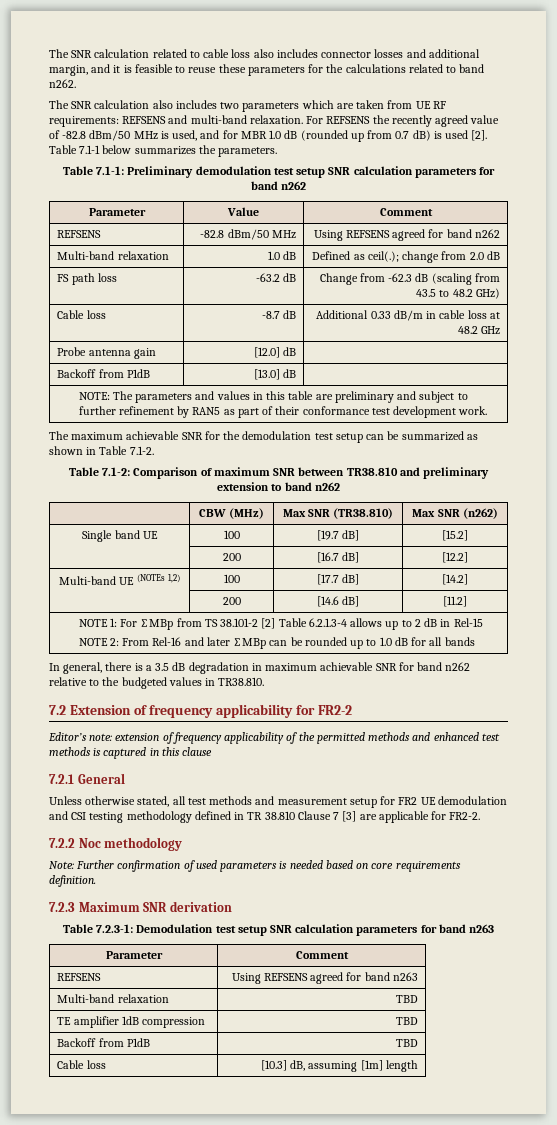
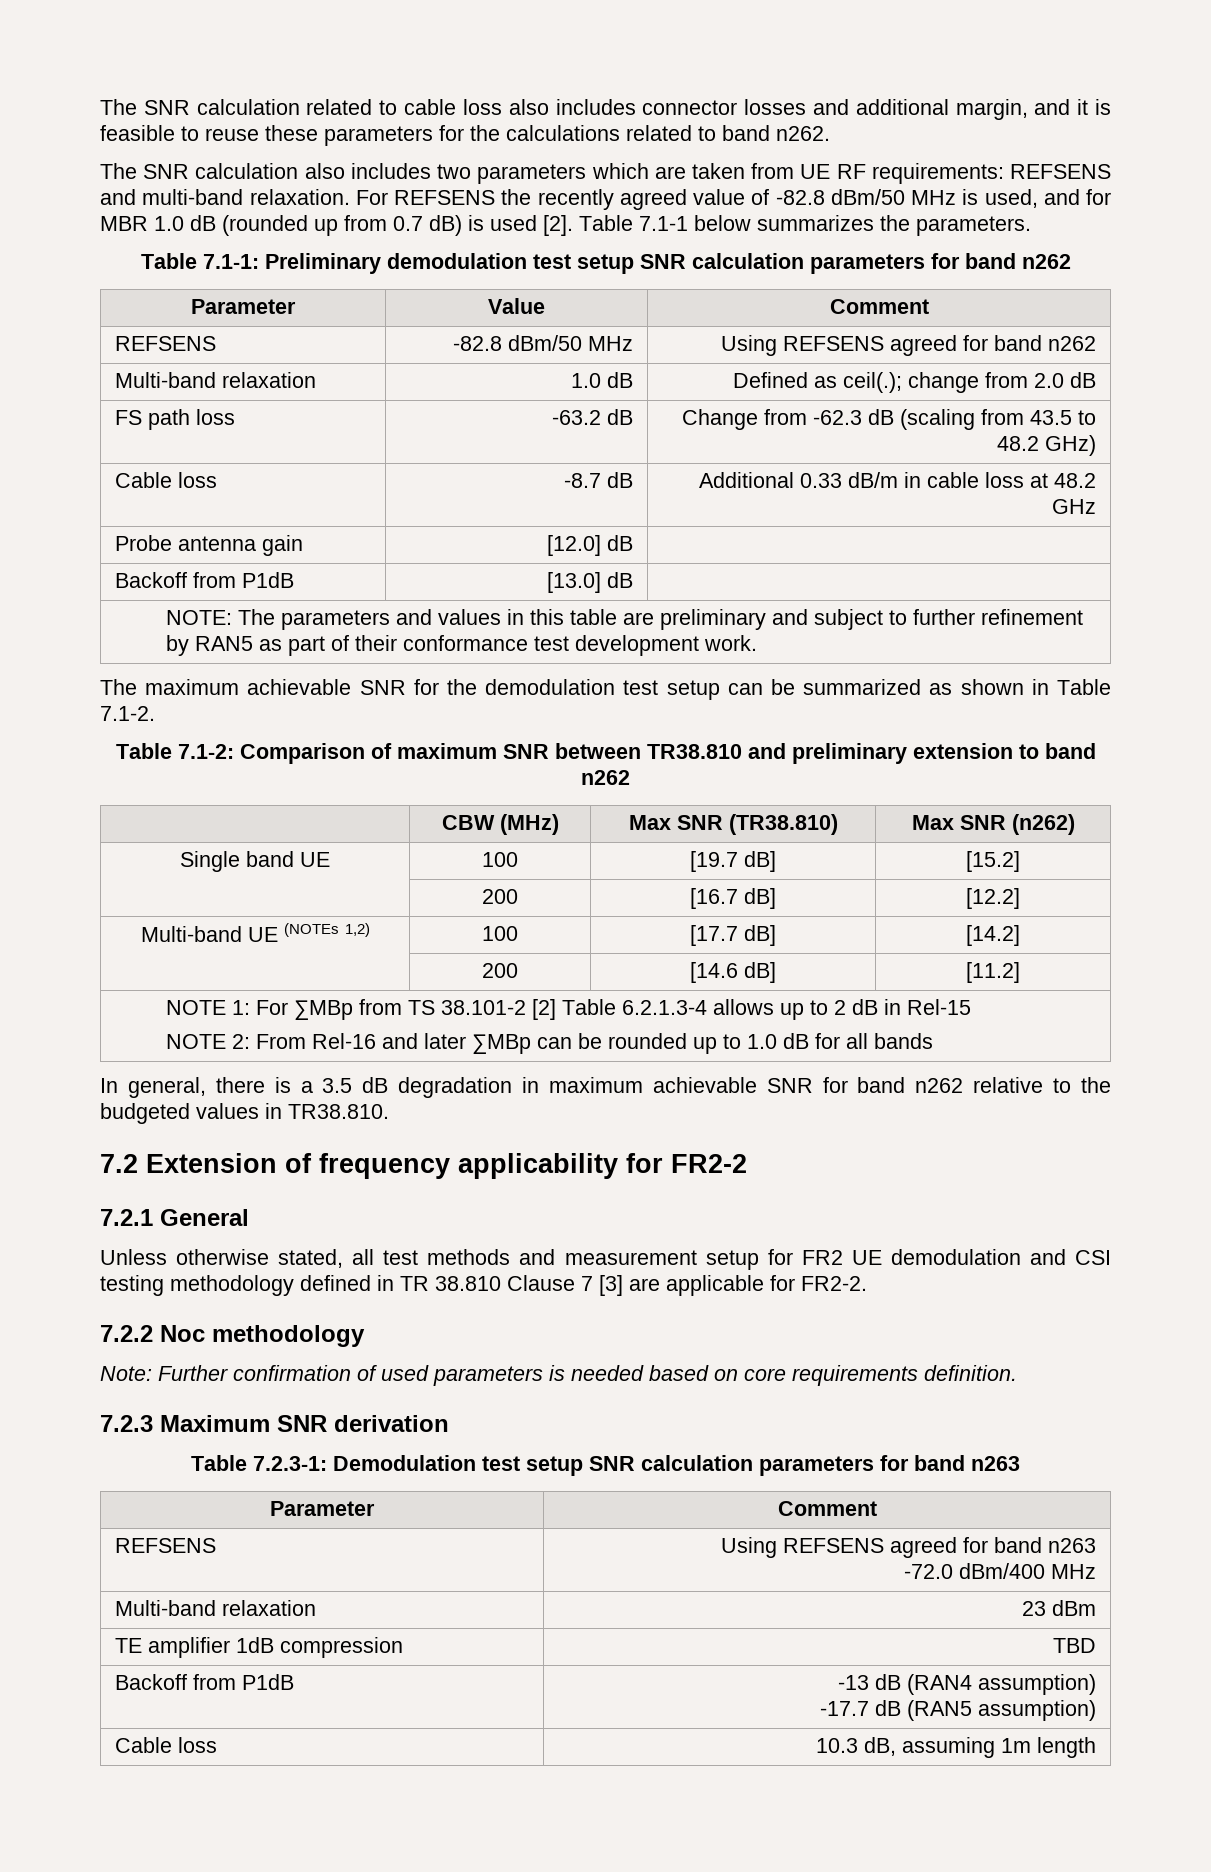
- Editor’s note: extension of frequency applicability of the permitted methods and enhanced test methods is captured in this clause
  REFSENS | Using REFSENS agreed for band n263
- Multi-band relaxation | TBD
+ -72.0 dBm/400 MHz
+ Multi-band relaxation | 23 dBm
- Backoff from P1dB | TBD
- Cable loss | [10.3] dB, assuming [1m] length
+ Backoff from P1dB | -13 dB (RAN4 assumption)
+ -17.7 dB (RAN5 assumption)
+ Cable loss | 10.3 dB, assuming 1m length

